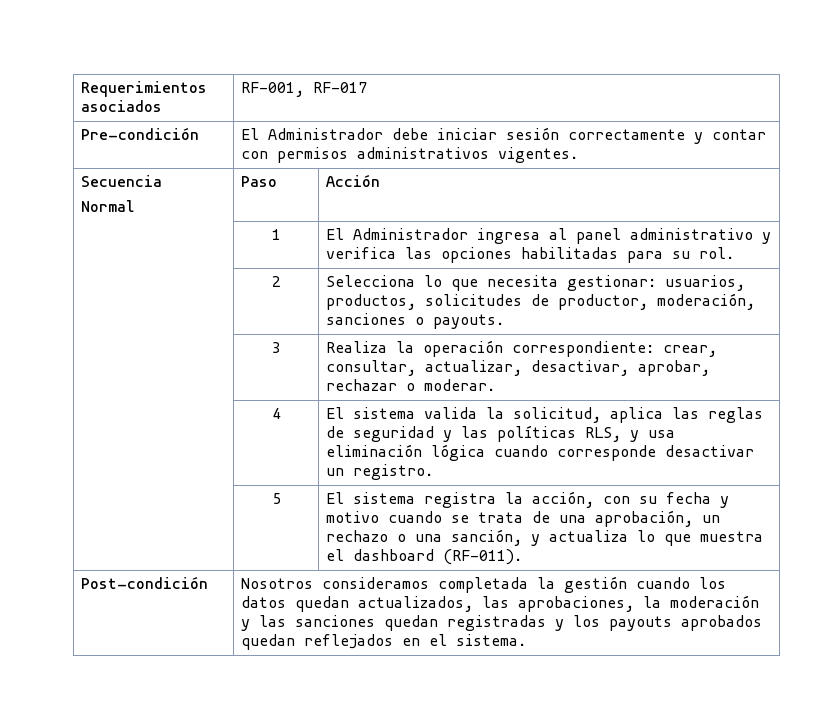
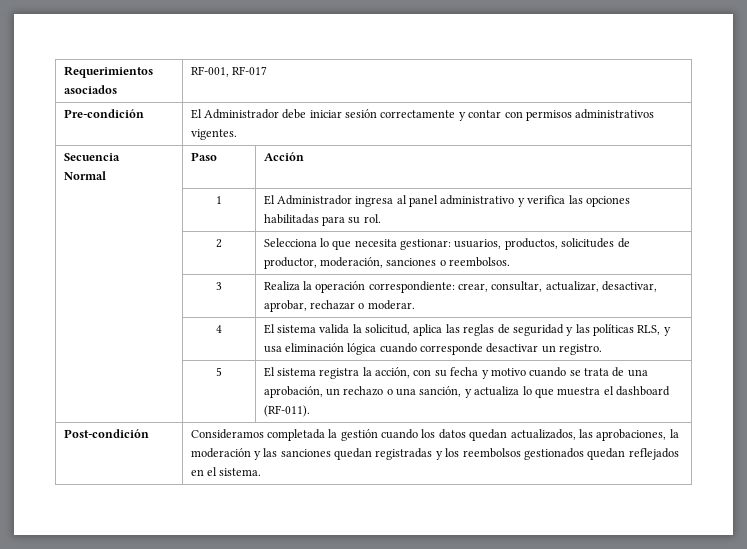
- | 2 | Selecciona lo que necesita gestionar: usuarios, productos, solicitudes de productor, moderación, sanciones o payouts.
+ | 2 | Selecciona lo que necesita gestionar: usuarios, productos, solicitudes de productor, moderación, sanciones o reembolsos.
- Post-condición | Nosotros consideramos completada la gestión cuando los datos quedan actualizados, las aprobaciones, la moderación y las sanciones quedan registradas y los payouts aprobados quedan reflejados en el sistema.
+ Post-condición | Consideramos completada la gestión cuando los datos quedan actualizados, las aprobaciones, la moderación y las sanciones quedan registradas y los reembolsos gestionados quedan reflejados en el sistema.

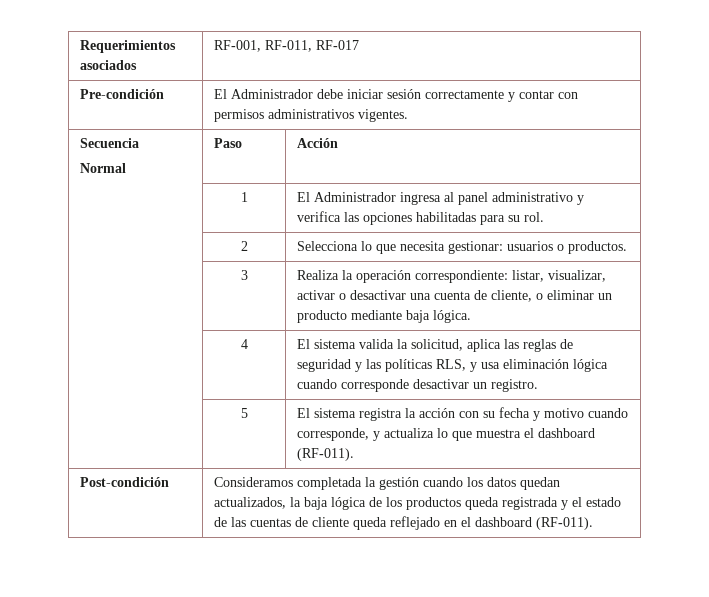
- Requerimientos asociados | RF-001, RF-017
+ Requerimientos asociados | RF-001, RF-011, RF-017
- | 2 | Selecciona lo que necesita gestionar: usuarios, productos, solicitudes de productor, moderación, sanciones o reembolsos.
+ | 2 | Selecciona lo que necesita gestionar: usuarios o productos.
- | 3 | Realiza la operación correspondiente: crear, consultar, actualizar, desactivar, aprobar, rechazar o moderar.
+ | 3 | Realiza la operación correspondiente: listar, visualizar, activar o desactivar una cuenta de cliente, o eliminar un producto mediante baja lógica.
- | 5 | El sistema registra la acción, con su fecha y motivo cuando se trata de una aprobación, un rechazo o una sanción, y actualiza lo que muestra el dashboard (RF-011).
+ | 5 | El sistema registra la acción con su fecha y motivo cuando corresponde, y actualiza lo que muestra el dashboard (RF-011).
- Post-condición | Consideramos completada la gestión cuando los datos quedan actualizados, las aprobaciones, la moderación y las sanciones quedan registradas y los reembolsos gestionados quedan reflejados en el sistema.
+ Post-condición | Consideramos completada la gestión cuando los datos quedan actualizados, la baja lógica de los productos queda registrada y el estado de las cuentas de cliente queda reflejado en el dashboard (RF-011).

